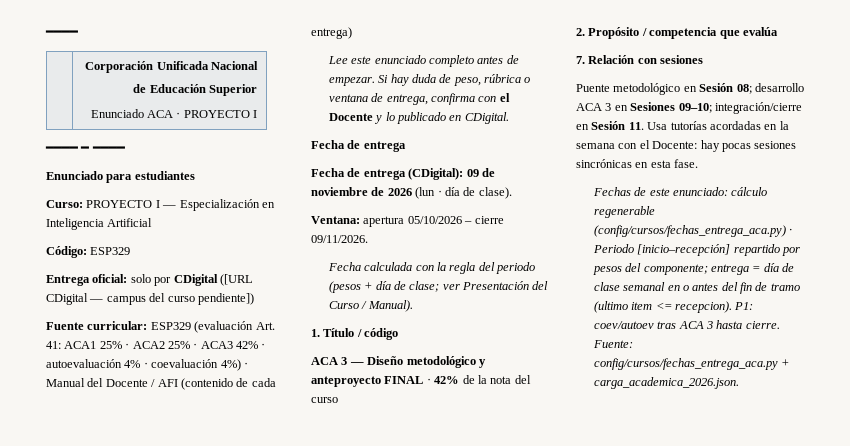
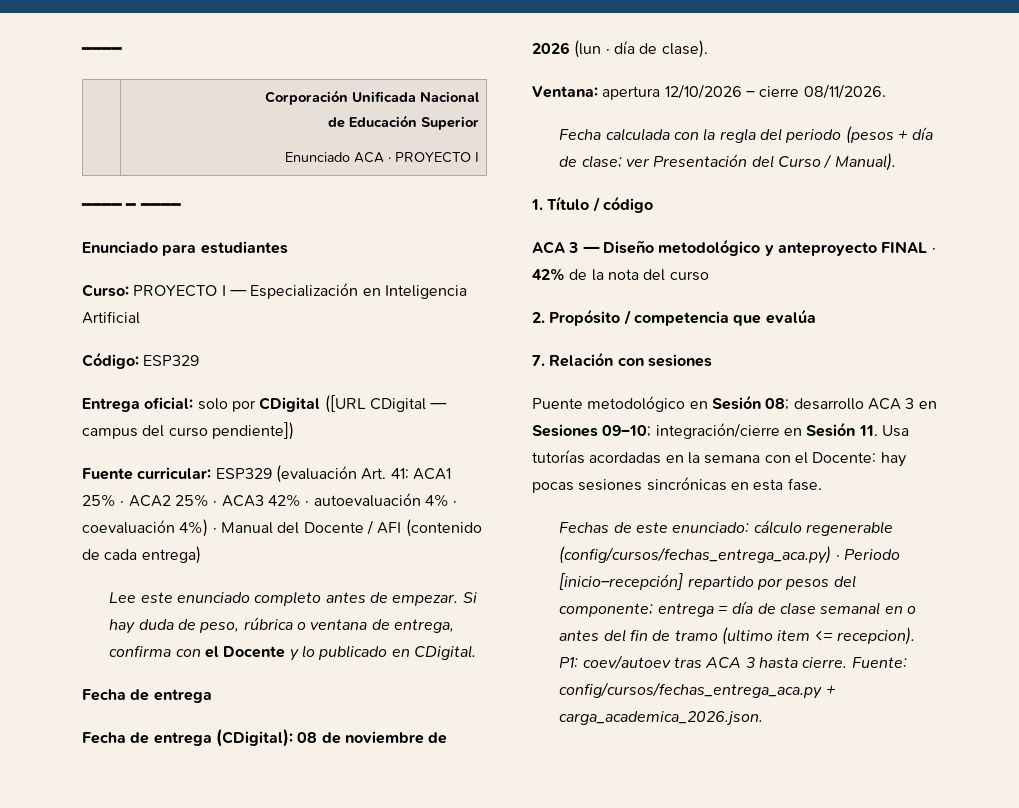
- Fecha de entrega (CDigital): 09 de noviembre de 2026 (lun · día de clase).
+ Fecha de entrega (CDigital): 08 de noviembre de 2026 (lun · día de clase).
- Ventana: apertura 05/10/2026 – cierre 09/11/2026.
+ Ventana: apertura 12/10/2026 – cierre 08/11/2026.

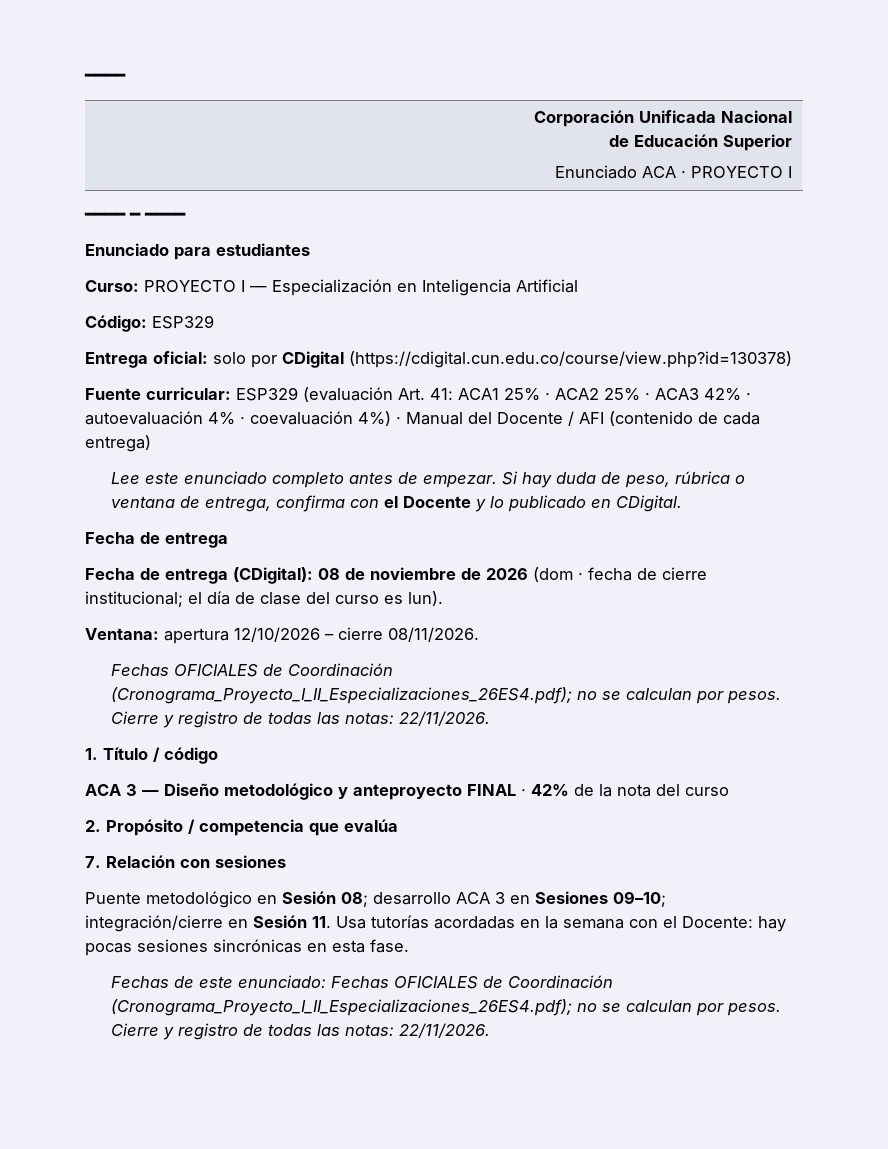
- Entrega oficial: solo por CDigital ([URL CDigital — campus del curso pendiente])
+ Entrega oficial: solo por CDigital (https://cdigital.cun.edu.co/course/view.php?id=130378)
- Fecha de entrega (CDigital): 08 de noviembre de 2026 (lun · día de clase).
+ Fecha de entrega (CDigital): 08 de noviembre de 2026 (dom · fecha de cierre institucional; el día de clase del curso es lun).
  Ventana: apertura 12/10/2026 – cierre 08/11/2026.
- Fecha calculada con la regla del periodo (pesos + día de clase; ver Presentación del Curso / Manual).
+ Fechas OFICIALES de Coordinación (Cronograma_Proyecto_I_II_Especializaciones_26ES4.pdf); no se calculan por pesos. Cierre y registro de todas las notas: 22/11/2026.
- Fechas de este enunciado: cálculo regenerable (config/cursos/fechas_entrega_aca.py) · Periodo [inicio–recepción] repartido por pesos del componente; entrega = día de clase semanal en o antes del fin de tramo (ultimo item <= recepcion). P1: coev/autoev tras ACA 3 hasta cierre. Fuente: config/cursos/fechas_entrega_aca.py + carga_academica_2026.json.
+ Fechas de este enunciado: Fechas OFICIALES de Coordinación (Cronograma_Proyecto_I_II_Especializaciones_26ES4.pdf); no se calculan por pesos. Cierre y registro de todas las notas: 22/11/2026.

